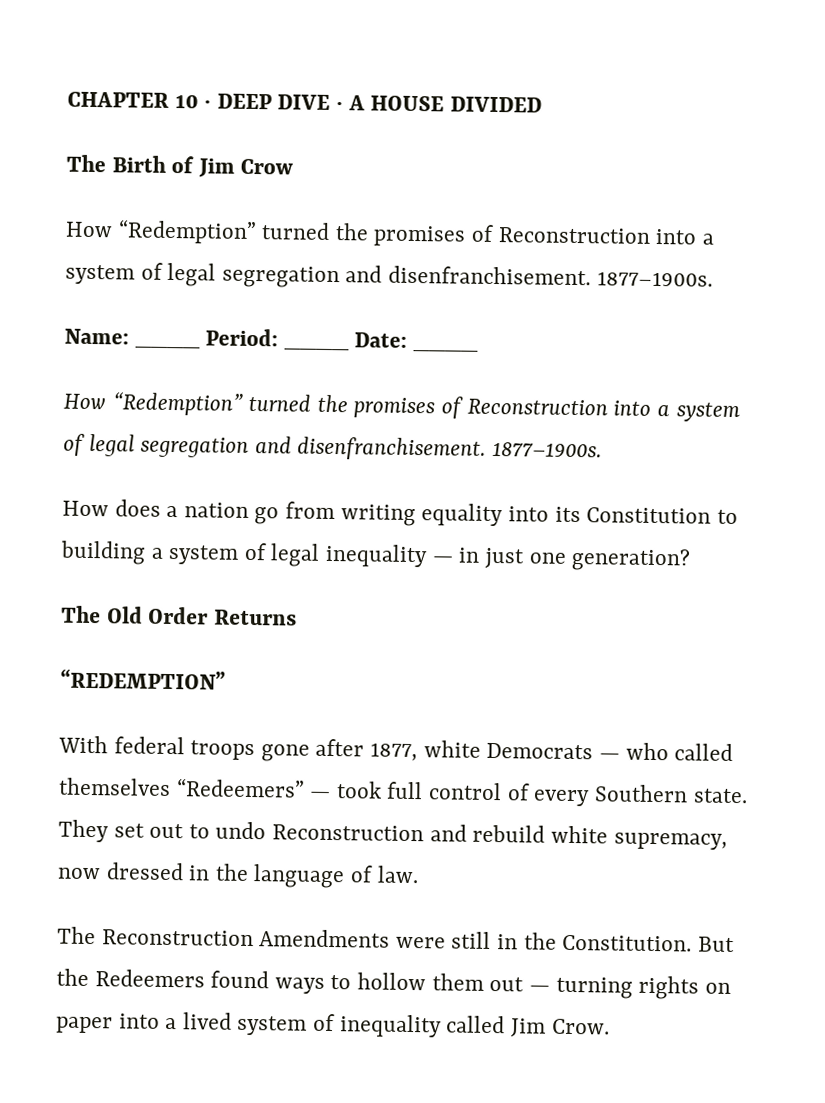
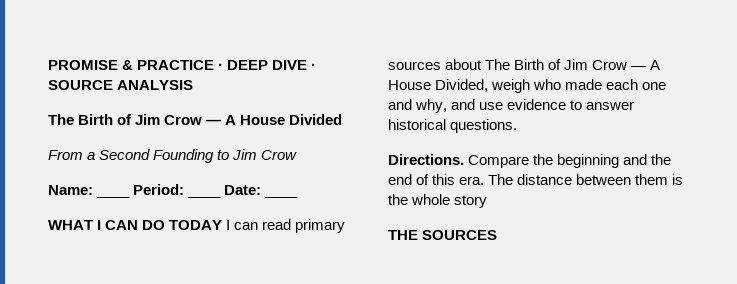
- CHAPTER 10 · DEEP DIVE · A HOUSE DIVIDED
- The Birth of Jim Crow
- How “Redemption” turned the promises of Reconstruction into a system of legal segregation and disenfranchisement. 1877–1900s.
+ PROMISE & PRACTICE · DEEP DIVE · SOURCE ANALYSIS
+ The Birth of Jim Crow — A House Divided
+ From a Second Founding to Jim Crow
  Name: ____ Period: ____ Date: ____
- How “Redemption” turned the promises of Reconstruction into a system of legal segregation and disenfranchisement. 1877–1900s.
- How does a nation go from writing equality into its Constitution to building a system of legal inequality — in just one generation?
- The Old Order Returns
- “REDEMPTION”
- With federal troops gone after 1877, white Democrats — who called themselves “Redeemers” — took full control of every Southern state. They set out to undo Reconstruction and rebuild white supremacy, now dressed in the language of law.
- The Reconstruction Amendments were still in the Constitution. But the Redeemers found ways to hollow them out — turning rights on paper into a lived system of inequality called Jim Crow.
+ WHAT I CAN DO TODAY I can read primary sources about The Birth of Jim Crow — A House Divided, weigh who made each one and why, and use evidence to answer historical questions.
+ Directions. Compare the beginning and the end of this era. The distance between them is the whole story
+ THE SOURCES

